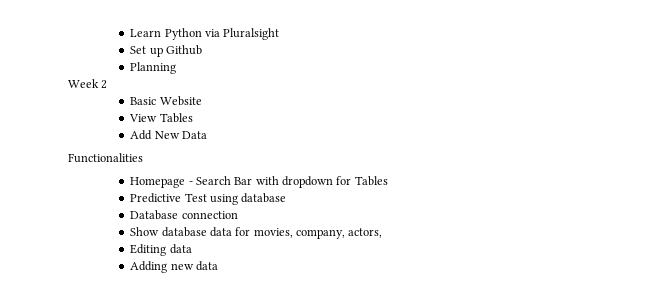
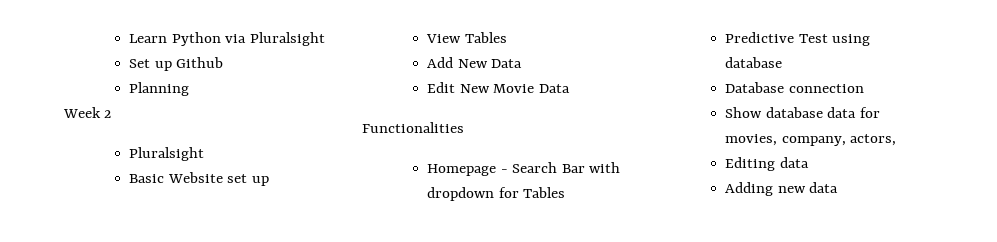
  Week 2
+ Pluralsight
- Basic Website
+ Basic Website set up
+ Edit New Movie Data

